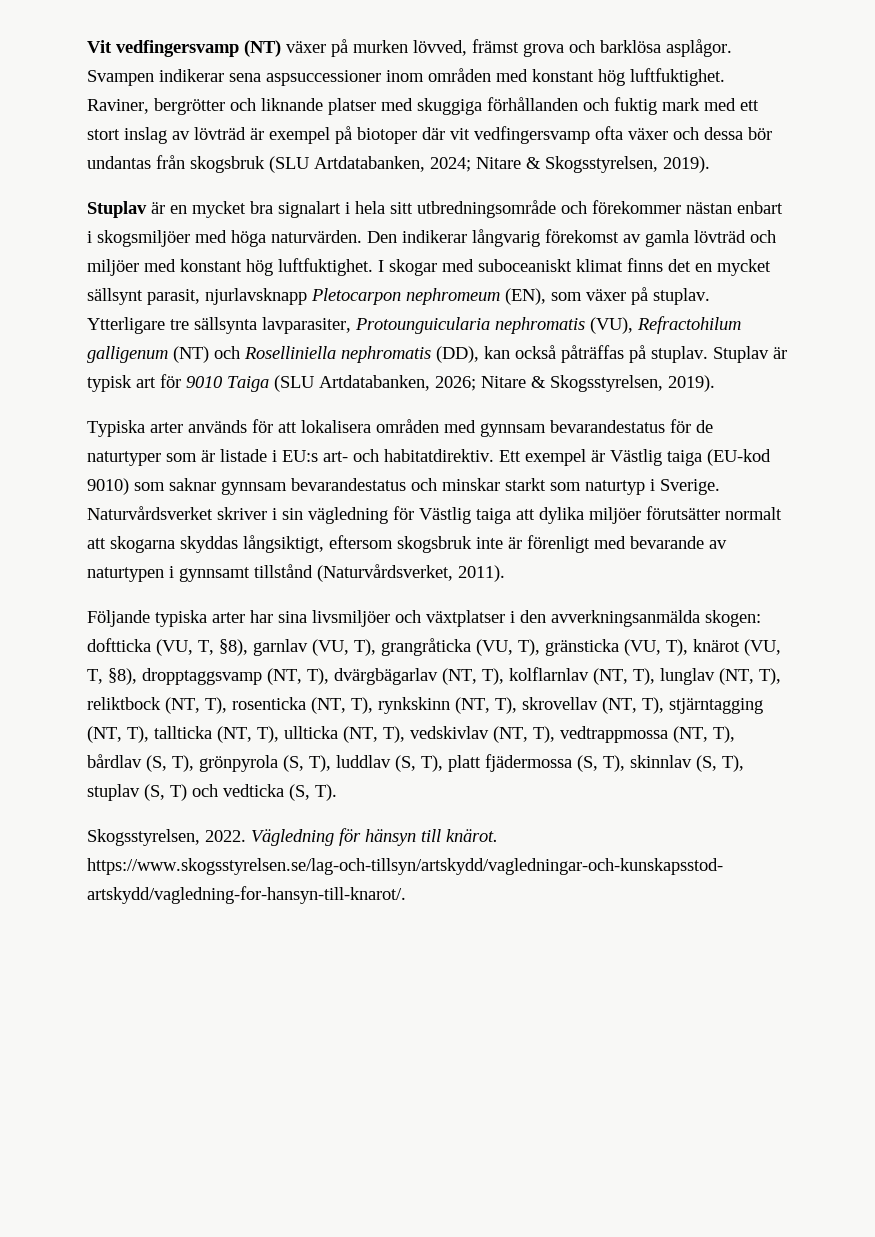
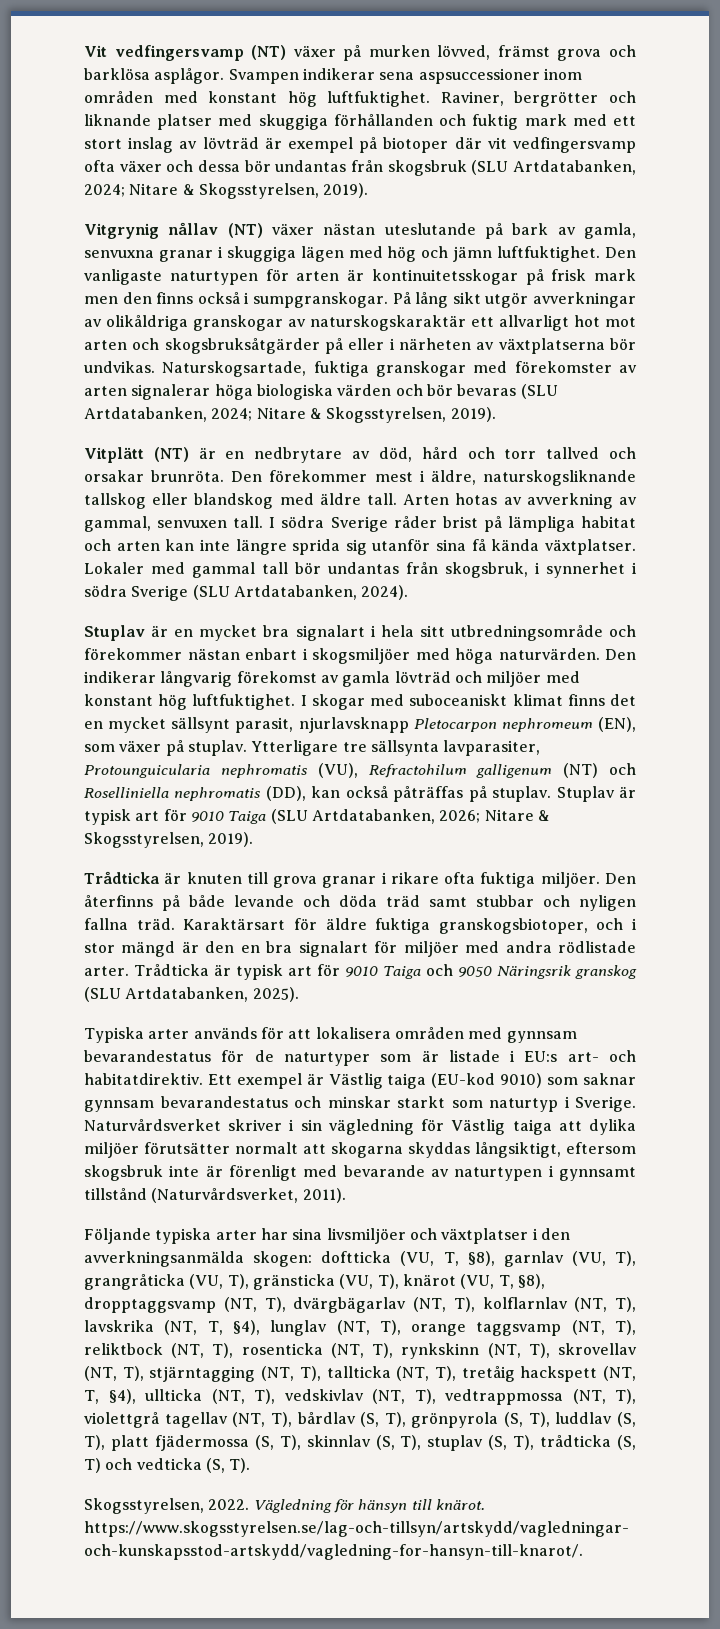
+ Vitgrynig nållav (NT) växer nästan uteslutande på bark av gamla, senvuxna granar i skuggiga lägen med hög och jämn luftfuktighet. Den vanligaste naturtypen för arten är kontinuitetsskogar på frisk mark men den finns också i sumpgranskogar. På lång sikt utgör avverkningar av olikåldriga granskogar av naturskogskaraktär ett allvarligt hot mot arten och skogsbruksåtgärder på eller i närheten av växtplatserna bör undvikas. Naturskogsartade, fuktiga granskogar med förekomster av arten signalerar höga biologiska värden och bör bevaras (SLU Artdatabanken, 2024; Nitare & Skogsstyrelsen, 2019).
+ Vitplätt (NT) är en nedbrytare av död, hård och torr tallved och orsakar brunröta. Den förekommer mest i äldre, naturskogsliknande tallskog eller blandskog med äldre tall. Arten hotas av avverkning av gammal, senvuxen tall. I södra Sverige råder brist på lämpliga habitat och arten kan inte längre sprida sig utanför sina få kända växtplatser. Lokaler med gammal tall bör undantas från skogsbruk, i synnerhet i södra Sverige (SLU Artdatabanken, 2024).
+ Trådticka är knuten till grova granar i rikare ofta fuktiga miljöer. Den återfinns på både levande och döda träd samt stubbar och nyligen fallna träd. Karaktärsart för äldre fuktiga granskogsbiotoper, och i stor mängd är den en bra signalart för miljöer med andra rödlistade arter. Trådticka är typisk art för 9010 Taiga och 9050 Näringsrik granskog (SLU Artdatabanken, 2025).
- doftticka (VU, T, §8), garnlav (VU, T), grangråticka (VU, T), gränsticka (VU, T), knärot (VU, T, §8), dropptaggsvamp (NT, T), dvärgbägarlav (NT, T), kolflarnlav (NT, T), lunglav (NT, T), reliktbock (NT, T), rosenticka (NT, T), rynkskinn (NT, T), skrovellav (NT, T), stjärntagging (NT, T), tallticka (NT, T), ullticka (NT, T), vedskivlav (NT, T), vedtrappmossa (NT, T), bårdlav (S, T), grönpyrola (S, T), luddlav (S, T), platt fjädermossa (S, T), skinnlav (S, T), stuplav (S, T) och vedticka (S, T).
+ doftticka (VU, T, §8), garnlav (VU, T), grangråticka (VU, T), gränsticka (VU, T), knärot (VU, T, §8), dropptaggsvamp (NT, T), dvärgbägarlav (NT, T), kolflarnlav (NT, T), lavskrika (NT, T, §4), lunglav (NT, T), orange taggsvamp (NT, T), reliktbock (NT, T), rosenticka (NT, T), rynkskinn (NT, T), skrovellav (NT, T), stjärntagging (NT, T), tallticka (NT, T), tretåig hackspett (NT, T, §4), ullticka (NT, T), vedskivlav (NT, T), vedtrappmossa (NT, T), violettgrå tagellav (NT, T), bårdlav (S, T), grönpyrola (S, T), luddlav (S, T), platt fjädermossa (S, T), skinnlav (S, T), stuplav (S, T), trådticka (S, T) och vedticka (S, T).

